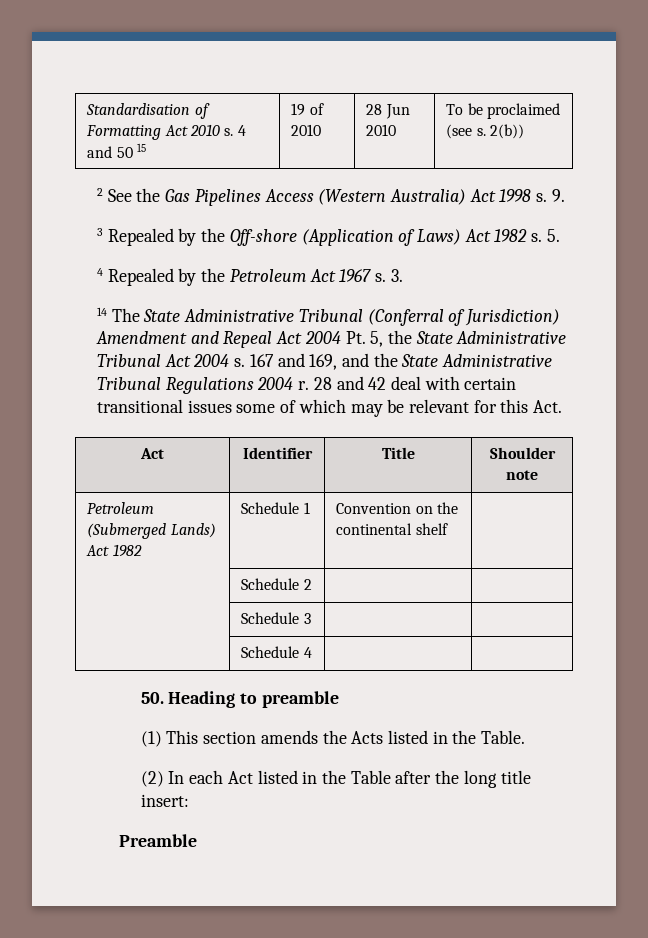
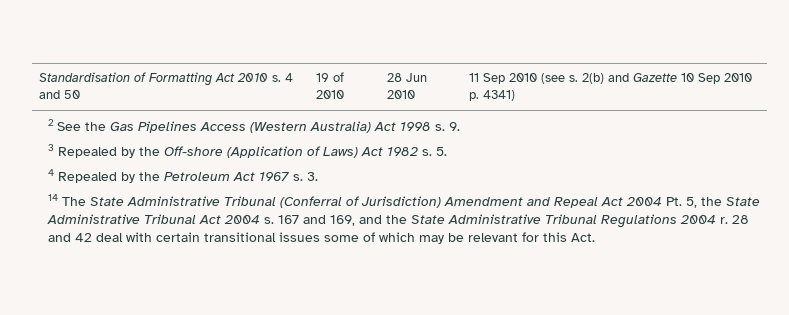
- Standardisation of Formatting Act 2010 s. 4 and 50 15 | 19 of 2010 | 28 Jun 2010 | To be proclaimed (see s. 2(b))
+ Standardisation of Formatting Act 2010 s. 4 and 50 | 19 of 2010 | 28 Jun 2010 | 11 Sep 2010 (see s. 2(b) and Gazette 10 Sep 2010 p. 4341)
- Act | Identifier | Title | Shoulder note
- Petroleum (Submerged Lands) Act 1982 | Schedule 1 | Convention on the continental shelf |
- | Schedule 2 | |
- | Schedule 3 | |
- | Schedule 4 | |
- 50. Heading to preamble
- (1) This section amends the Acts listed in the Table.
- (2) In each Act listed in the Table after the long title insert:
- Preamble

